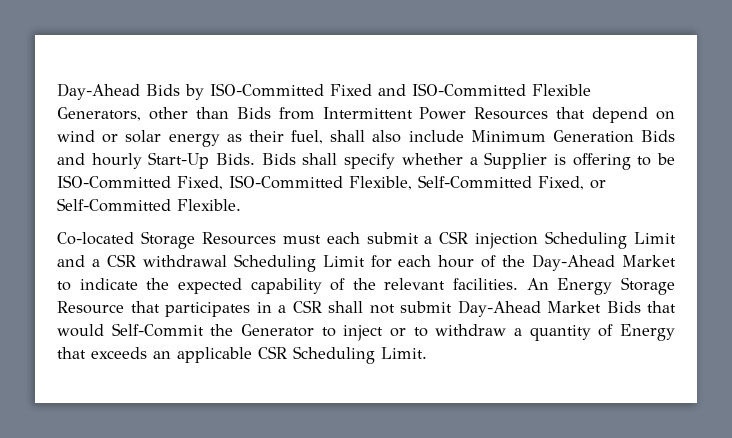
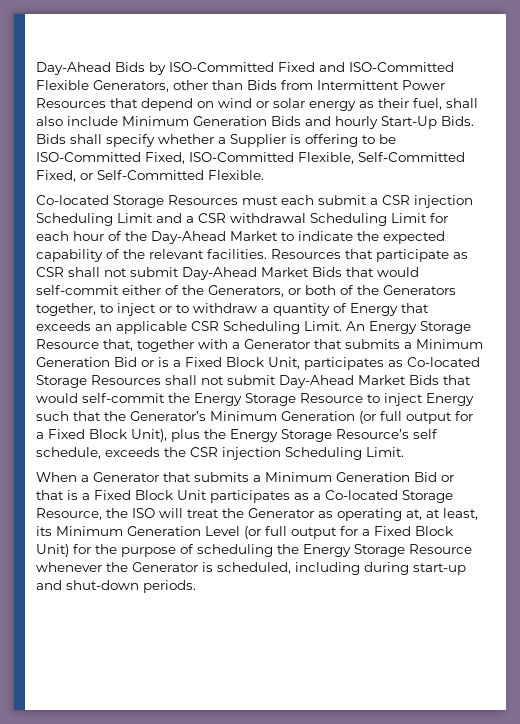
- An Energy Storage Resource that participates in a CSR shall not submit Day-Ahead Market Bids that would Self-Commit the Generator to inject or to withdraw a quantity of Energy that exceeds an applicable CSR Scheduling Limit.
+ Resources that participate as CSR shall not submit Day-Ahead Market Bids that would self-commit either of the Generators, or both of the Generators together, to inject or to withdraw a quantity of Energy that exceeds an applicable CSR Scheduling Limit.
+ An Energy Storage Resource that, together with a Generator that submits a Minimum Generation Bid or is a Fixed Block Unit, participates as Co-located Storage Resources shall not submit Day-Ahead Market Bids that would self-commit the Energy Storage Resource to inject Energy such that the Generator’s Minimum Generation (or full output for a Fixed Block Unit), plus the Energy Storage Resource’s self schedule, exceeds the CSR injection Scheduling Limit.
+ When a Generator that submits a Minimum Generation Bid or that is a Fixed Block Unit participates as a Co-located Storage Resource, the ISO will treat the Generator as operating at, at least, its Minimum Generation Level (or full output for a Fixed Block Unit) for the purpose of scheduling the Energy Storage Resource whenever the Generator is scheduled, including during start-up and shut-down periods.

